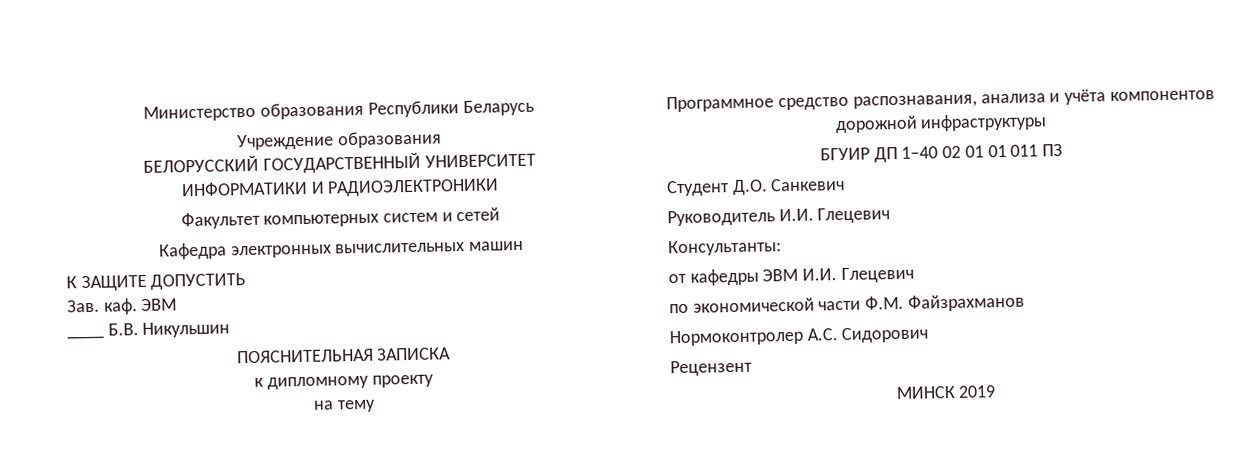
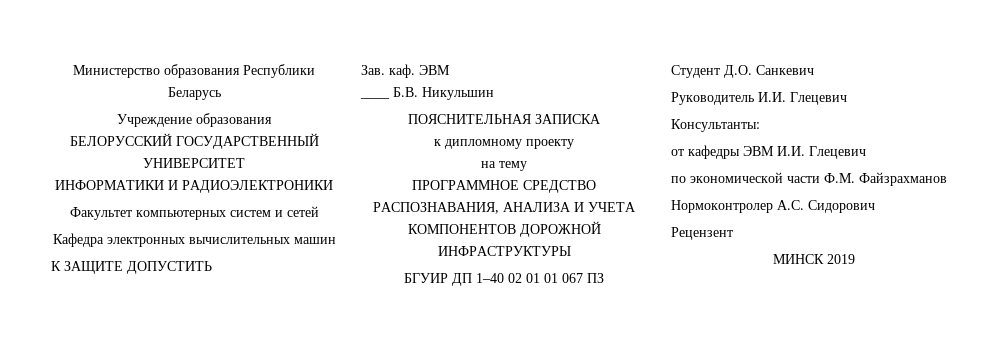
- Программное средство распознавания, анализа и учёта компонентов дорожной инфраструктуры
+ ПРОГРАММНОЕ СРЕДСТВО РАСПОЗНАВАНИЯ, АНАЛИЗА И УЧЕТА КОМПОНЕНТОВ ДОРОЖНОЙ ИНФРАСТРУКТУРЫ
- БГУИР ДП 1–40 02 01 01 011 ПЗ
+ БГУИР ДП 1–40 02 01 01 067 ПЗ

